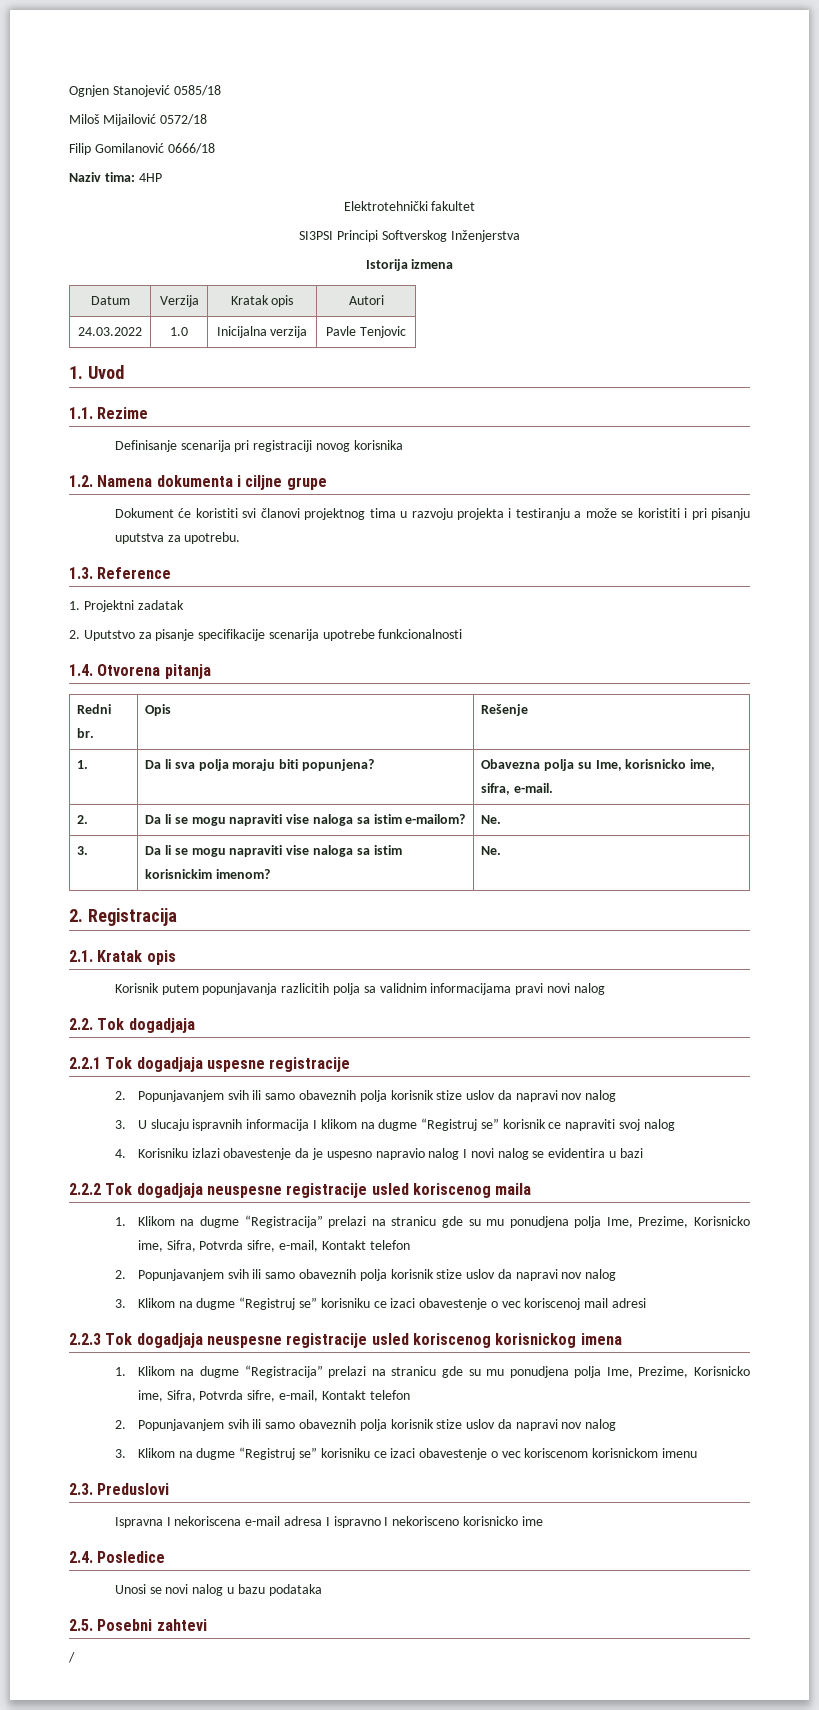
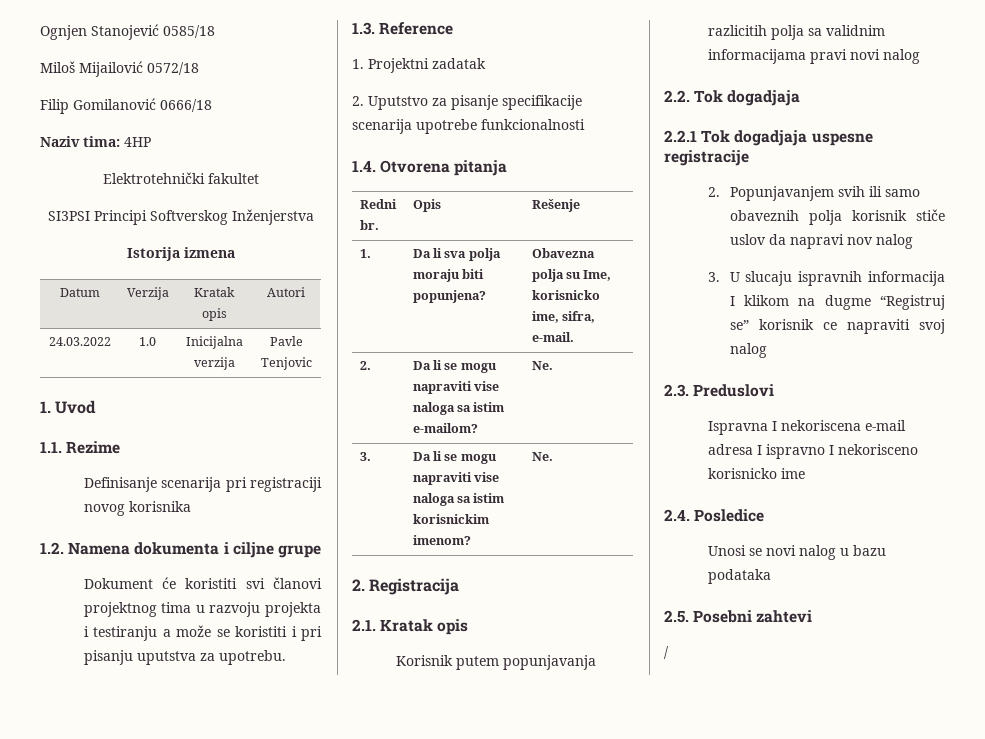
  2.2.1 Tok dogadjaja uspesne registracije
- 2. Popunjavanjem svih ili samo obaveznih polja korisnik stize uslov da napravi nov nalog
+ 2. Popunjavanjem svih ili samo obaveznih polja korisnik stiče uslov da napravi nov nalog
- 4. Korisniku izlazi obavestenje da je uspesno napravio nalog I novi nalog se evidentira u bazi
- 2.2.2 Tok dogadjaja neuspesne registracije usled koriscenog maila
- 1. Klikom na dugme “Registracija” prelazi na stranicu gde su mu ponudjena polja Ime, Prezime, Korisnicko ime, Sifra, Potvrda sifre, e-mail, Kontakt telefon
- 2. Popunjavanjem svih ili samo obaveznih polja korisnik stize uslov da napravi nov nalog
- 3. Klikom na dugme “Registruj se” korisniku ce izaci obavestenje o vec koriscenoj mail adresi
- 2.2.3 Tok dogadjaja neuspesne registracije usled koriscenog korisnickog imena
- 1. Klikom na dugme “Registracija” prelazi na stranicu gde su mu ponudjena polja Ime, Prezime, Korisnicko ime, Sifra, Potvrda sifre, e-mail, Kontakt telefon
- 2. Popunjavanjem svih ili samo obaveznih polja korisnik stize uslov da napravi nov nalog
- 3. Klikom na dugme “Registruj se” korisniku ce izaci obavestenje o vec koriscenom korisnickom imenu

